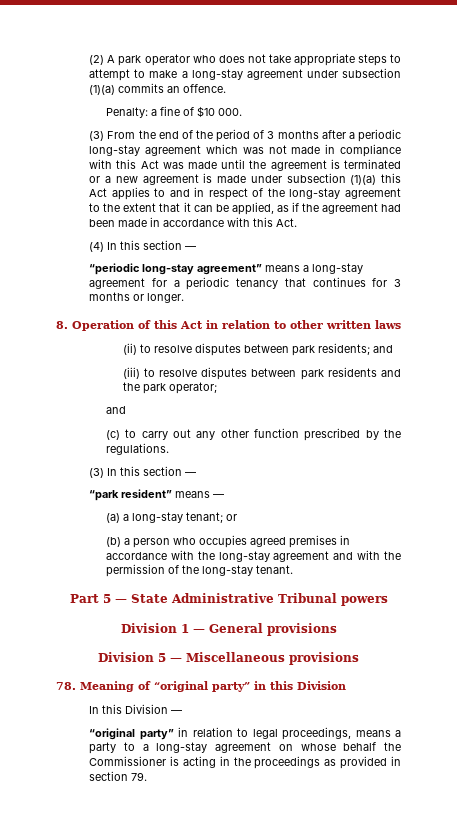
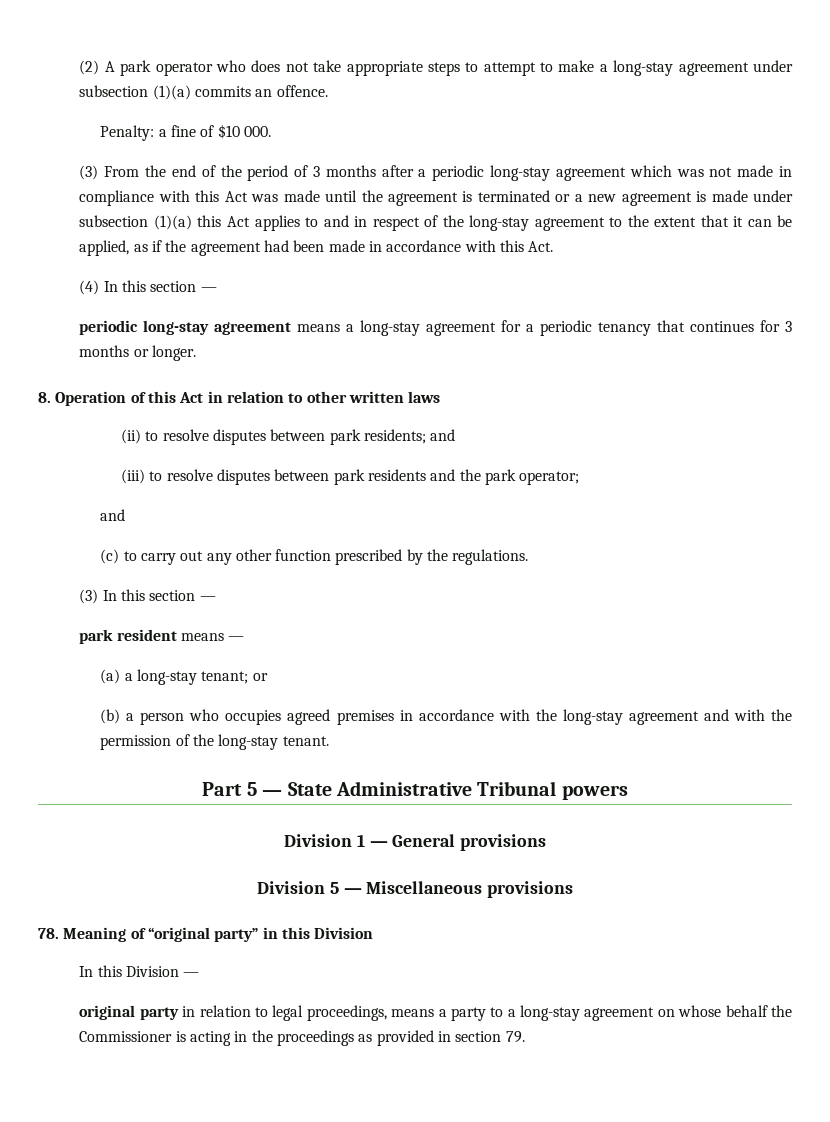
- “periodic long-stay agreement” means a long-stay agreement for a periodic tenancy that continues for 3 months or longer.
+ periodic long-stay agreement means a long-stay agreement for a periodic tenancy that continues for 3 months or longer.
- “park resident” means —
+ park resident means —
- “original party” in relation to legal proceedings, means a party to a long-stay agreement on whose behalf the Commissioner is acting in the proceedings as provided in section 79.
+ original party in relation to legal proceedings, means a party to a long-stay agreement on whose behalf the Commissioner is acting in the proceedings as provided in section 79.

